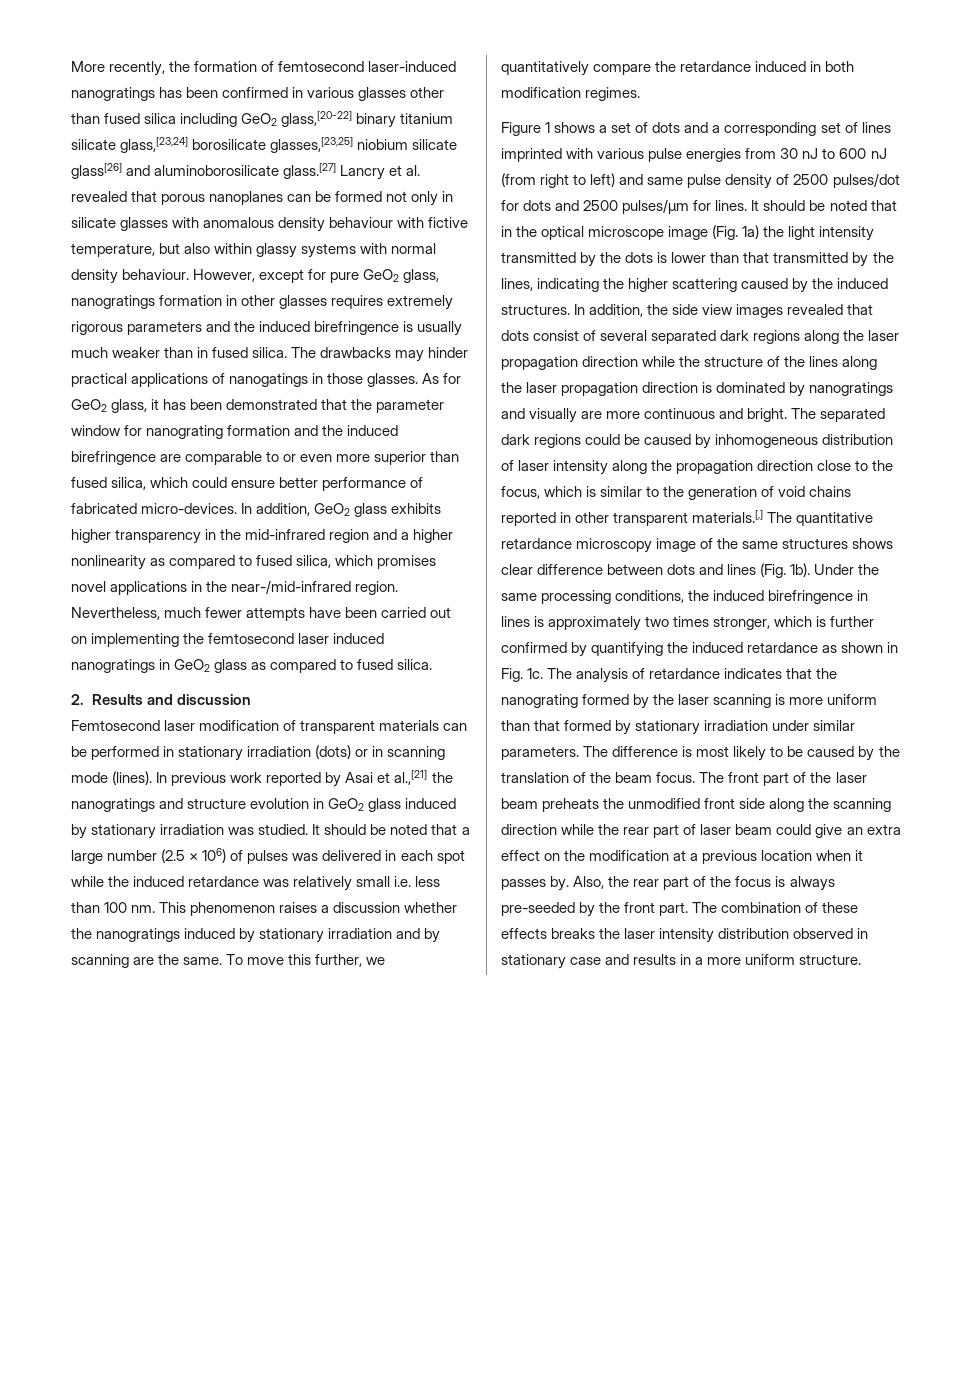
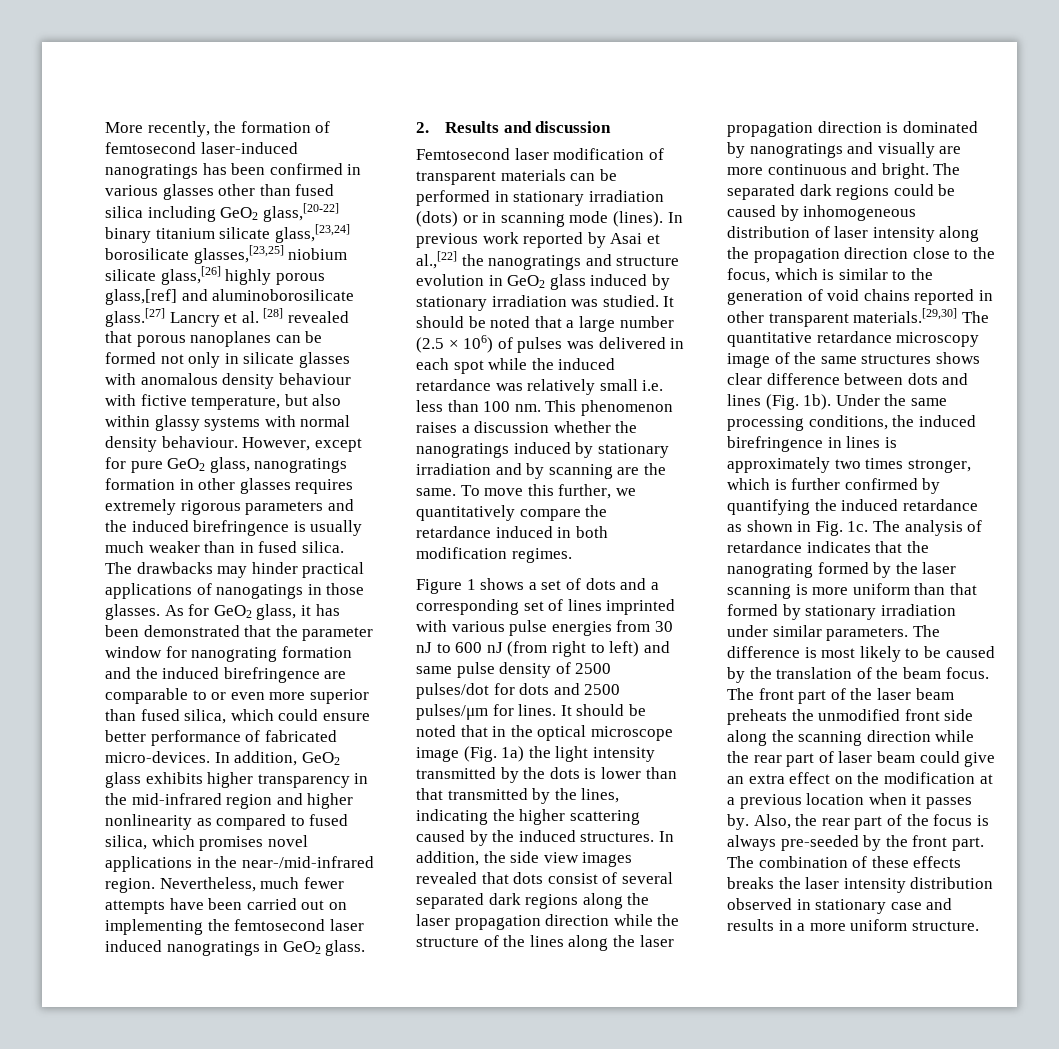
- More recently, the formation of femtosecond laser-induced nanogratings has been confirmed in various glasses other than fused silica including GeO2 glass,[20-22] binary titanium silicate glass,[23,24] borosilicate glasses,[23,25] niobium silicate glass[26] and aluminoborosilicate glass.[27] Lancry et al. revealed that porous nanoplanes can be formed not only in silicate glasses with anomalous density behaviour with fictive temperature, but also within glassy systems with normal density behaviour.
+ More recently, the formation of femtosecond laser-induced nanogratings has been confirmed in various glasses other than fused silica including GeO2 glass,[20-22] binary titanium silicate glass,[23,24] borosilicate glasses,[23,25] niobium silicate glass,[26] highly porous glass,[ref] and aluminoborosilicate glass.[27] Lancry et al. [28] revealed that porous nanoplanes can be formed not only in silicate glasses with anomalous density behaviour with fictive temperature, but also within glassy systems with normal density behaviour.
- In addition, GeO2 glass exhibits higher transparency in the mid-infrared region and a higher nonlinearity as compared to fused silica, which promises novel applications in the near-/mid-infrared region.
+ In addition, GeO2 glass exhibits higher transparency in the mid-infrared region and higher nonlinearity as compared to fused silica, which promises novel applications in the near-/mid-infrared region.
- Nevertheless, much fewer attempts have been carried out on implementing the femtosecond laser induced nanogratings in GeO2 glass as compared to fused silica.
+ Nevertheless, much fewer attempts have been carried out on implementing the femtosecond laser induced nanogratings in GeO2 glass.
- In previous work reported by Asai et al.,[21] the nanogratings and structure evolution in GeO2 glass induced by stationary irradiation was studied.
+ In previous work reported by Asai et al.,[22] the nanogratings and structure evolution in GeO2 glass induced by stationary irradiation was studied.
- The separated dark regions could be caused by inhomogeneous distribution of laser intensity along the propagation direction close to the focus, which is similar to the generation of void chains reported in other transparent materials.[,] The quantitative retardance microscopy image of the same structures shows clear difference between dots and lines (Fig. 1b).
+ The separated dark regions could be caused by inhomogeneous distribution of laser intensity along the propagation direction close to the focus, which is similar to the generation of void chains reported in other transparent materials.[29,30] The quantitative retardance microscopy image of the same structures shows clear difference between dots and lines (Fig. 1b).

